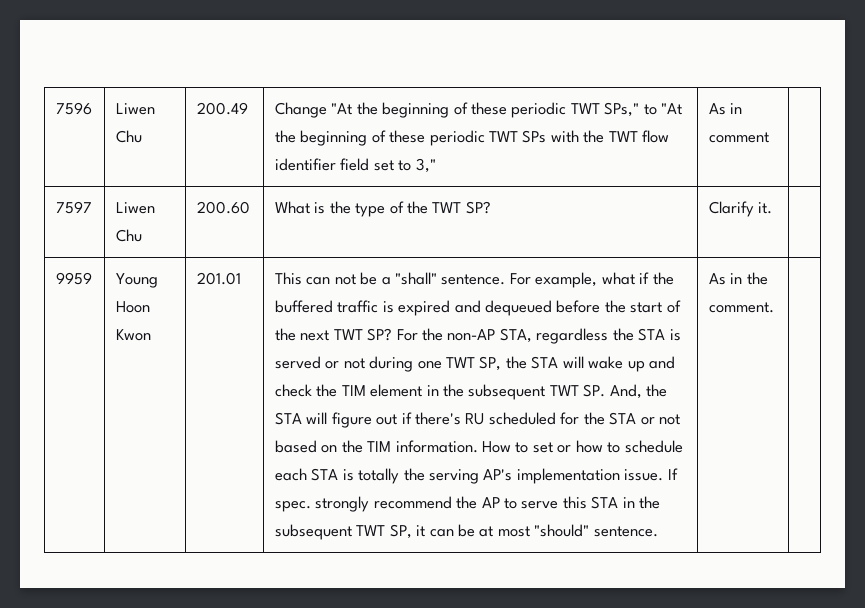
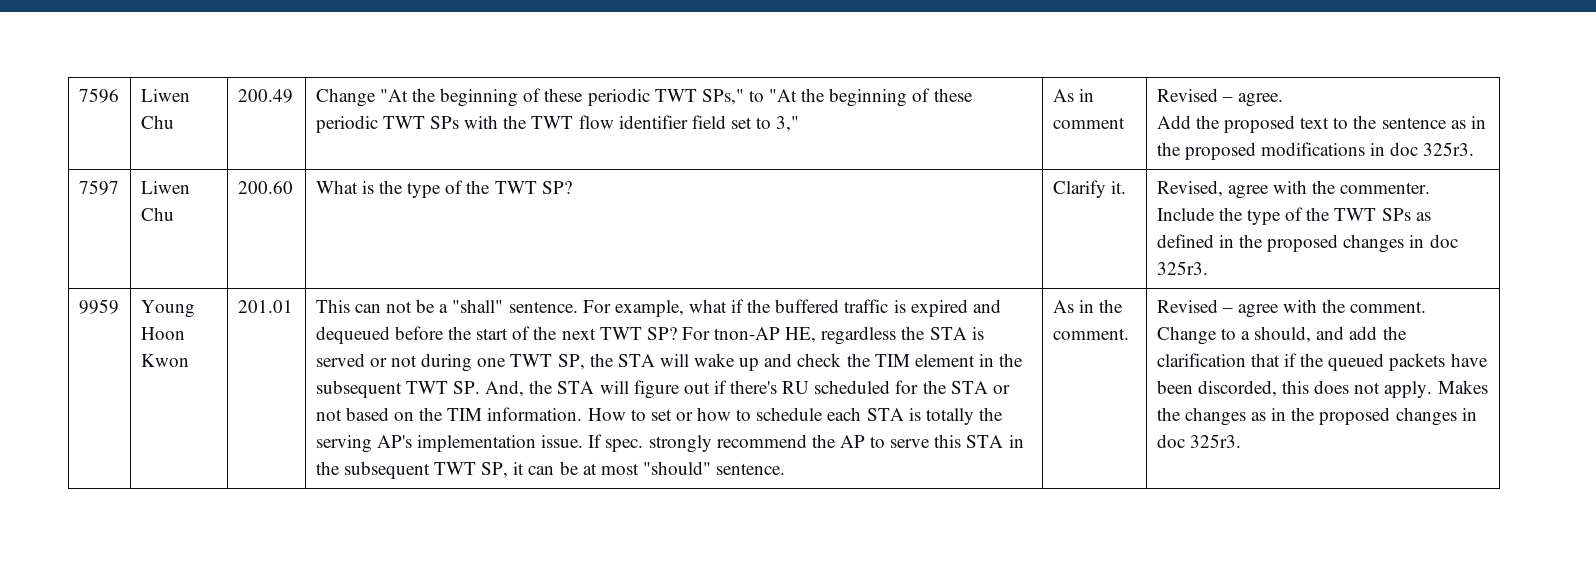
+ Revised – agree.
+ Add the proposed text to the sentence as in the proposed modifications in doc 325r3.
- 7597 | Liwen Chu | 200.60 | What is the type of the TWT SP? | Clarify it. |
+ 7597 | Liwen Chu | 200.60 | What is the type of the TWT SP? | Clarify it. | Revised, agree with the commenter. Include the type of the TWT SPs as defined in the proposed changes in doc 325r3.
- For the non-AP STA, regardless the STA is served or not during one TWT SP, the STA will wake up and check the TIM element in the subsequent TWT SP. And, the STA will figure out if there's RU scheduled for the STA or not based on the TIM information.
+ For tnon-AP HE, regardless the STA is served or not during one TWT SP, the STA will wake up and check the TIM element in the subsequent TWT SP. And, the STA will figure out if there's RU scheduled for the STA or not based on the TIM information.
+ Revised – agree with the comment. Change to a should, and add the clarification that if the queued packets have been discorded, this does not apply. Makes the changes as in the proposed changes in doc 325r3.

